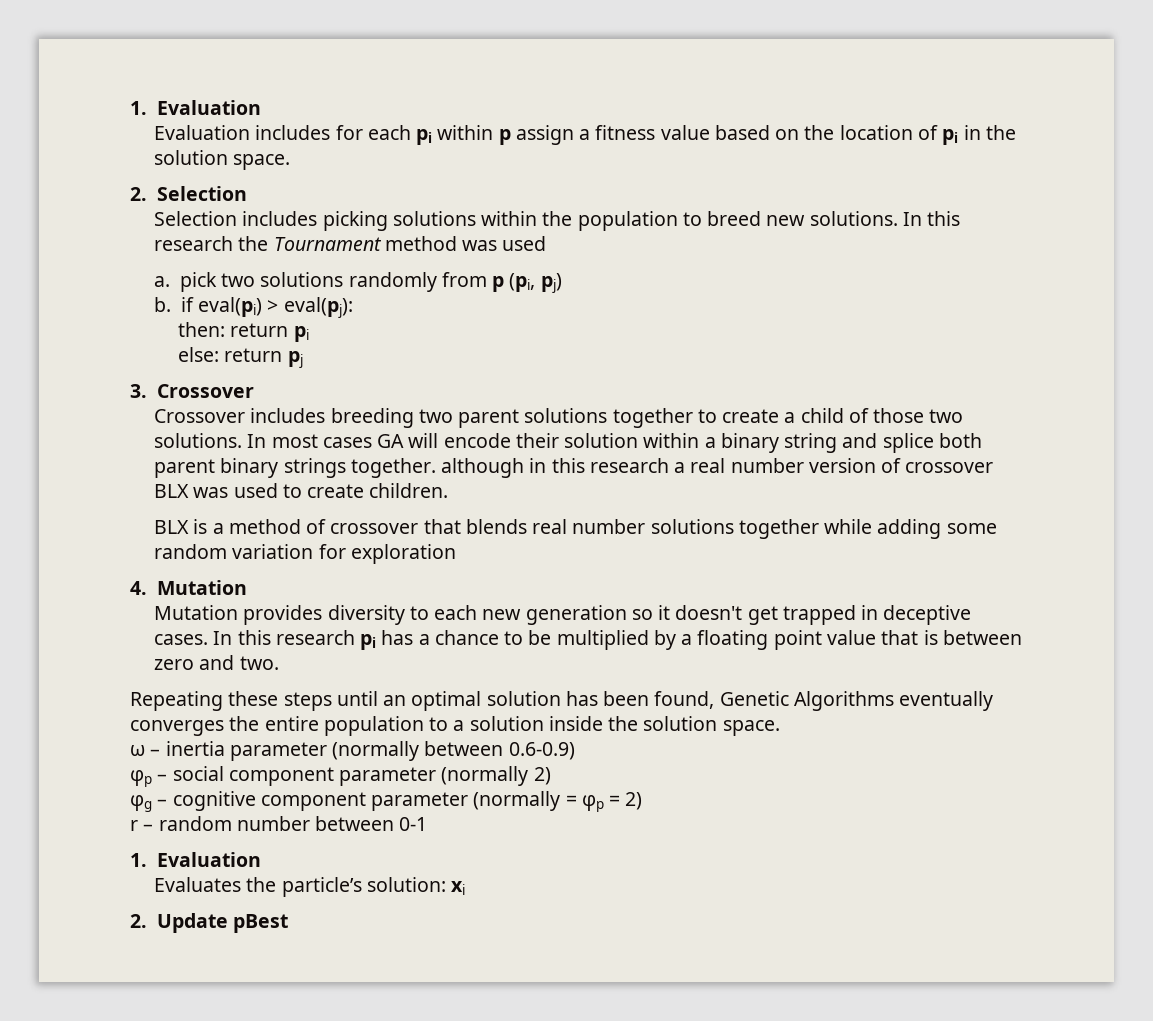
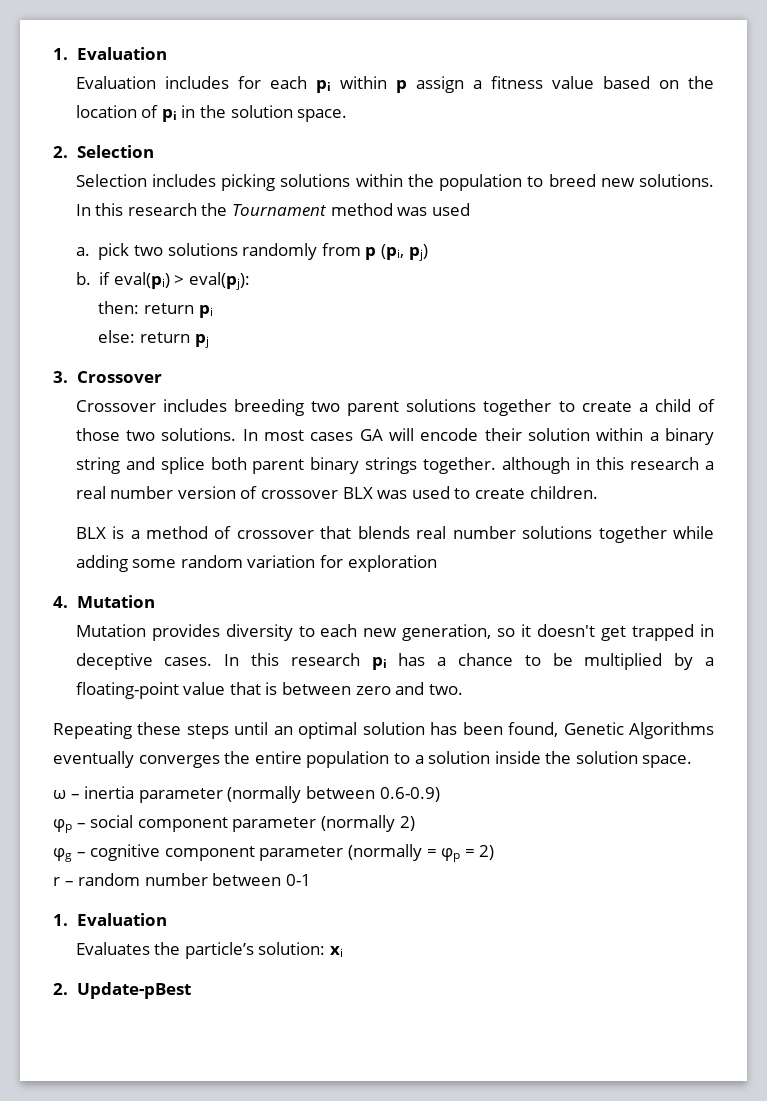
- Mutation provides diversity to each new generation so it doesn't get trapped in deceptive cases.
+ Mutation provides diversity to each new generation, so it doesn't get trapped in deceptive cases.
- In this research pi has a chance to be multiplied by a floating point value that is between zero and two.
+ In this research pi has a chance to be multiplied by a floating-point value that is between zero and two.
- 2. Update pBest
+ 2. Update-pBest

